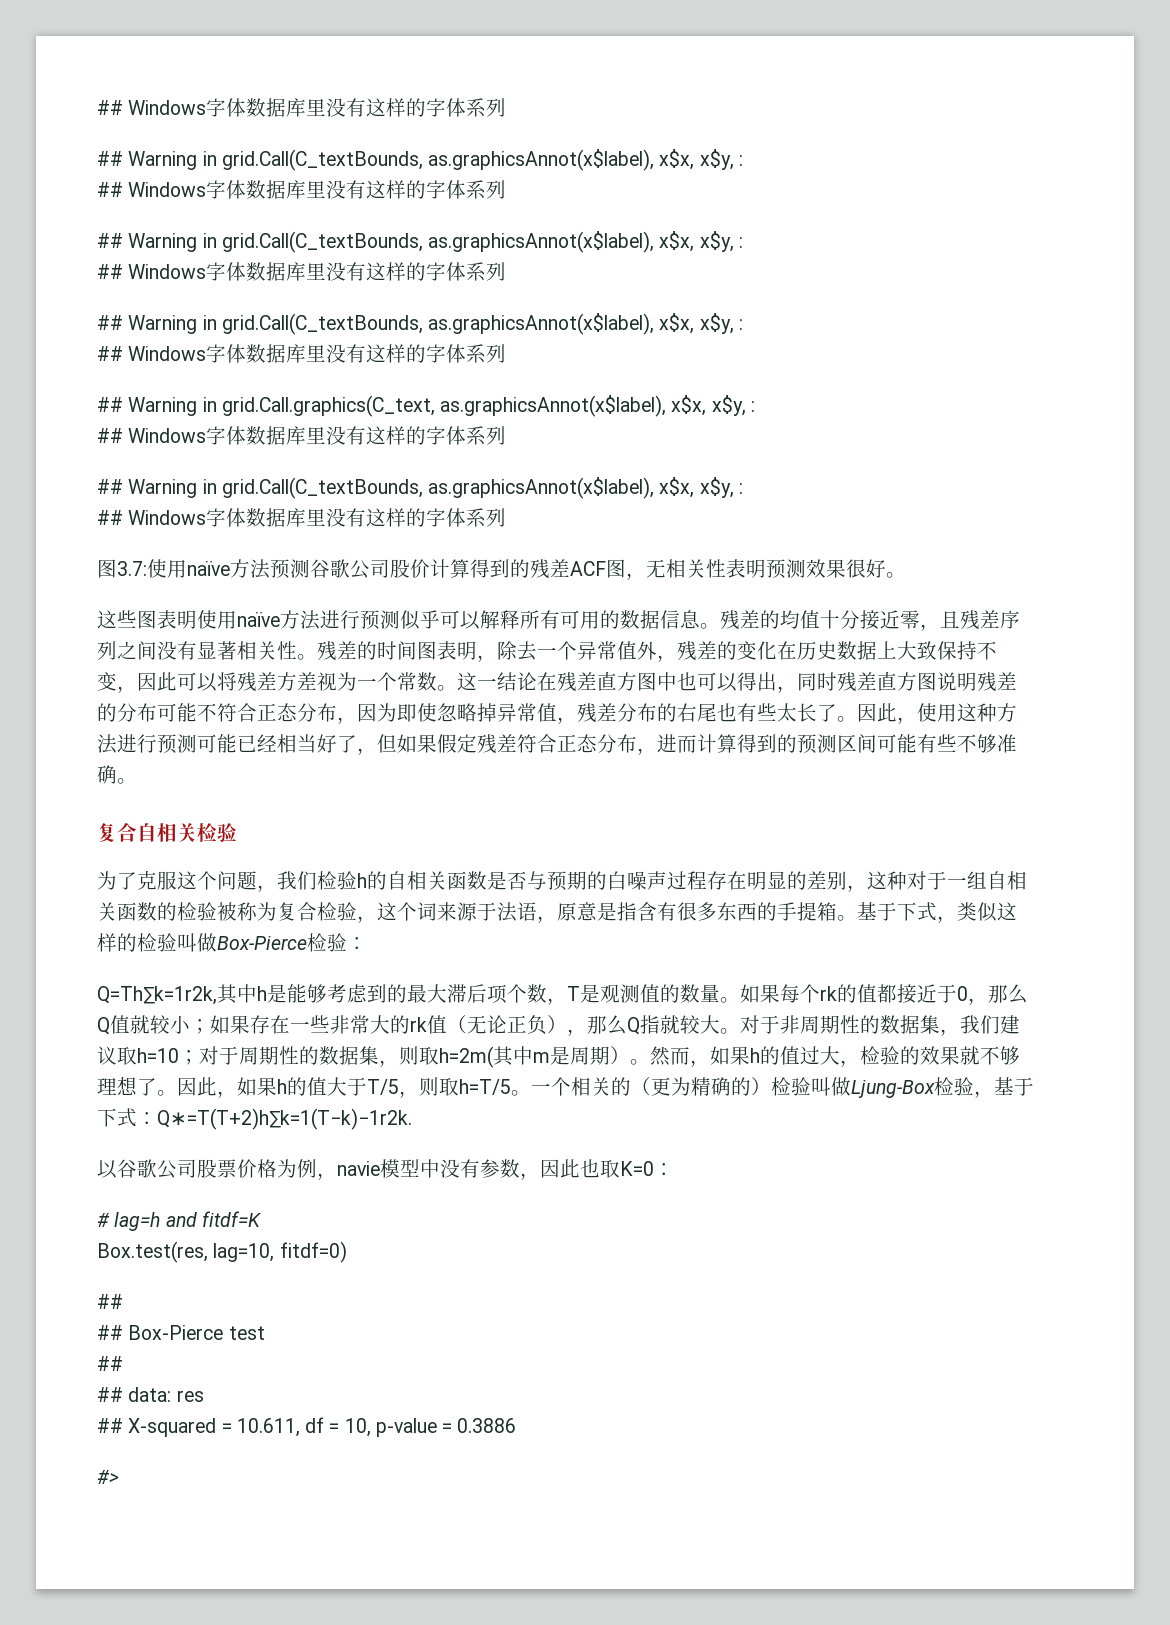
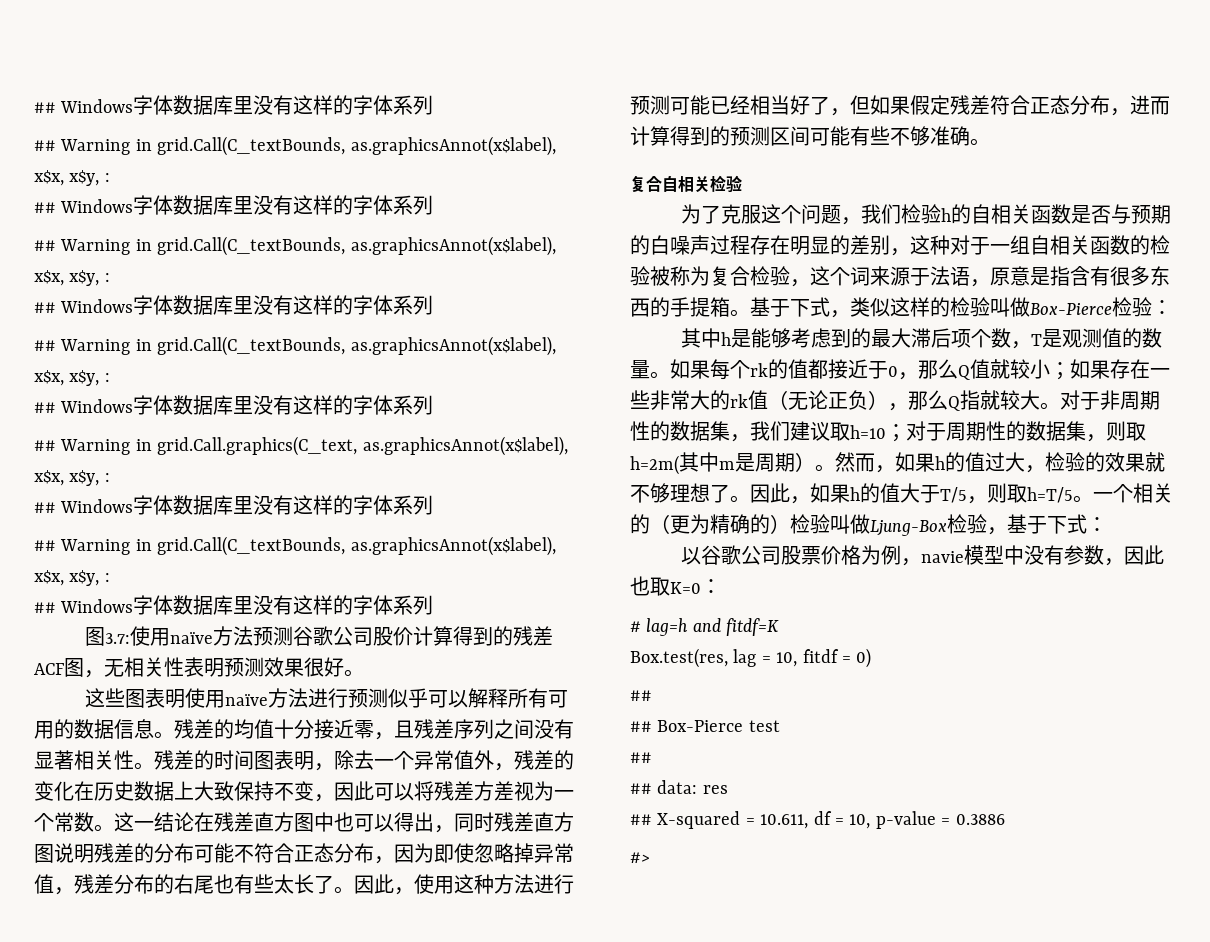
- Q=Th∑k=1r2k,其中h是能够考虑到的最大滞后项个数，T是观测值的数量。
+ 其中h是能够考虑到的最大滞后项个数，T是观测值的数量。
- 一个相关的（更为精确的）检验叫做Ljung-Box检验，基于下式：Q∗=T(T+2)h∑k=1(T−k)−1r2k.
+ 一个相关的（更为精确的）检验叫做Ljung-Box检验，基于下式：
- Box.test(res, lag=10, fitdf=0)
+ Box.test(res, lag = 10, fitdf = 0)

